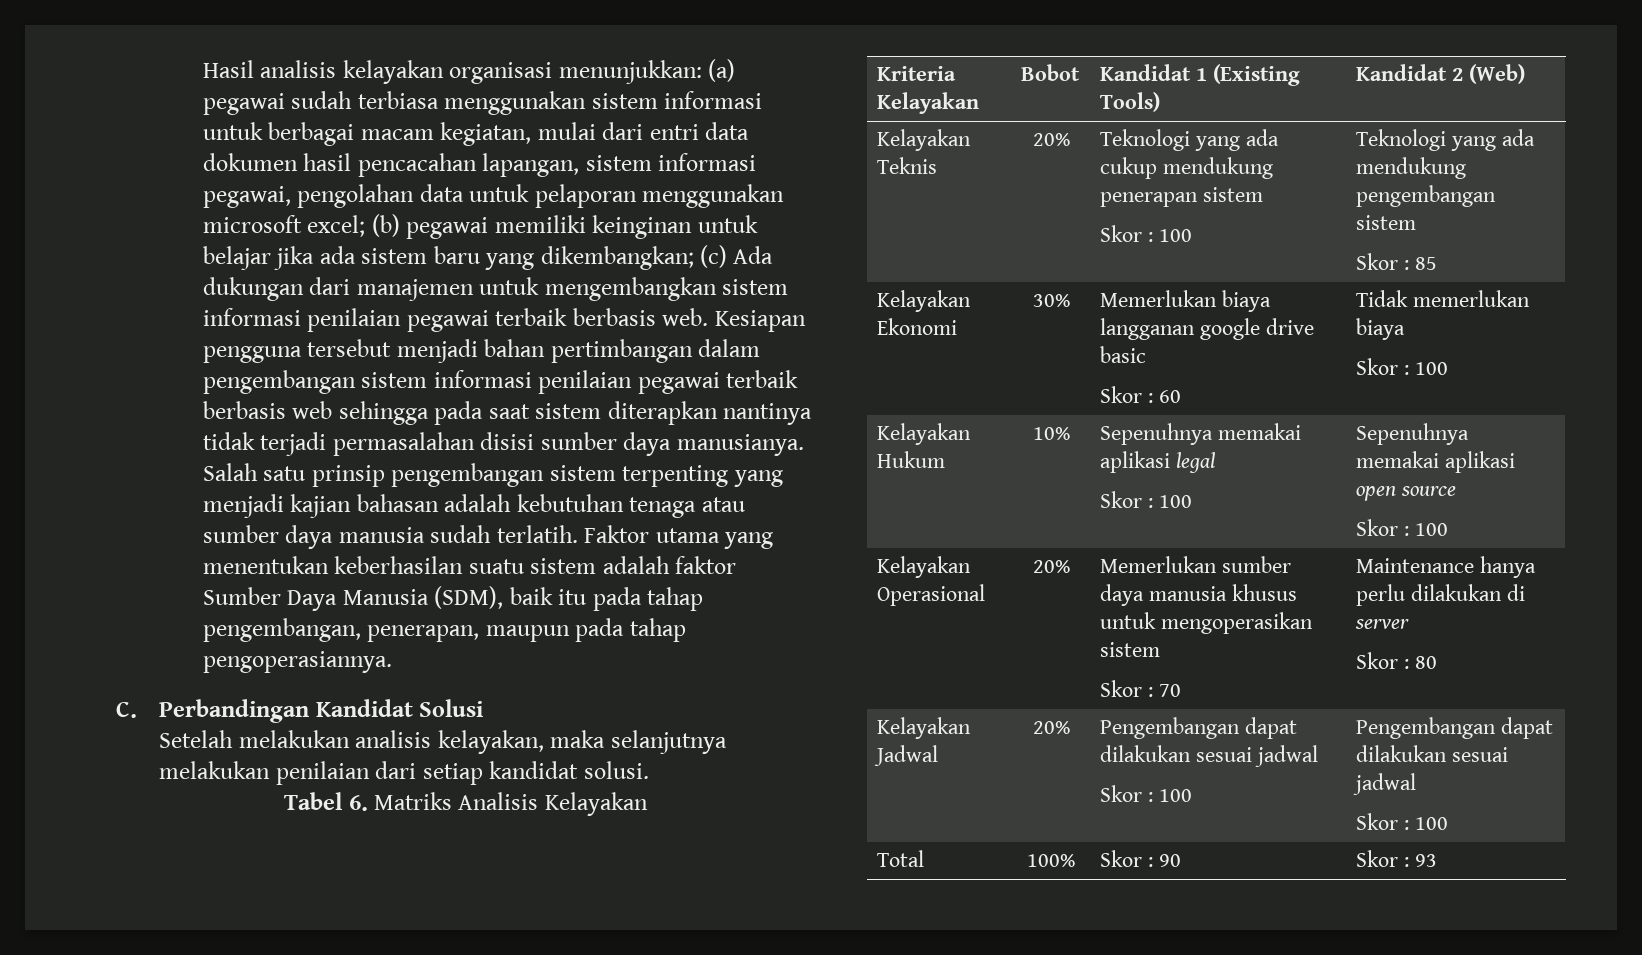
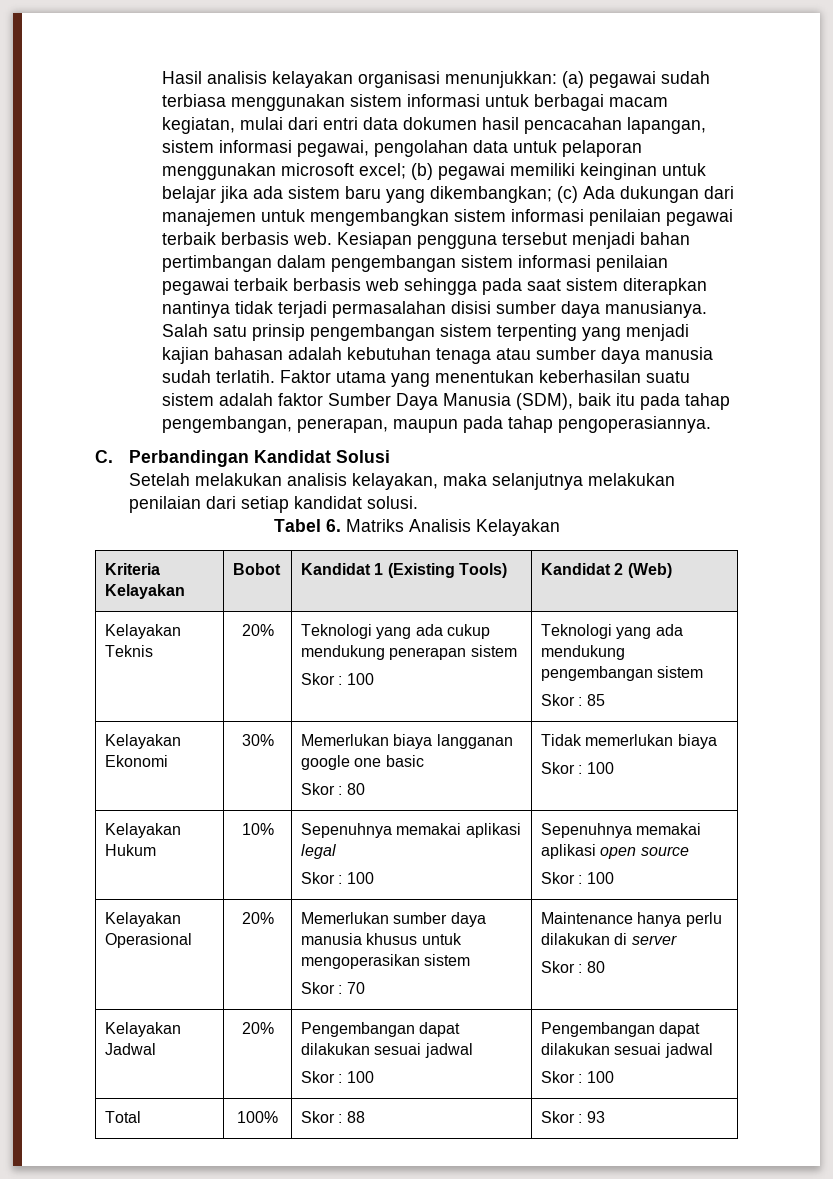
- Kelayakan Ekonomi | 30% | Memerlukan biaya langganan google drive basic
- Skor : 60 | Tidak memerlukan biaya
+ Kelayakan Ekonomi | 30% | Memerlukan biaya langganan google one basic
+ Skor : 80 | Tidak memerlukan biaya
- Total | 100% | Skor : 90 | Skor : 93
+ Total | 100% | Skor : 88 | Skor : 93

